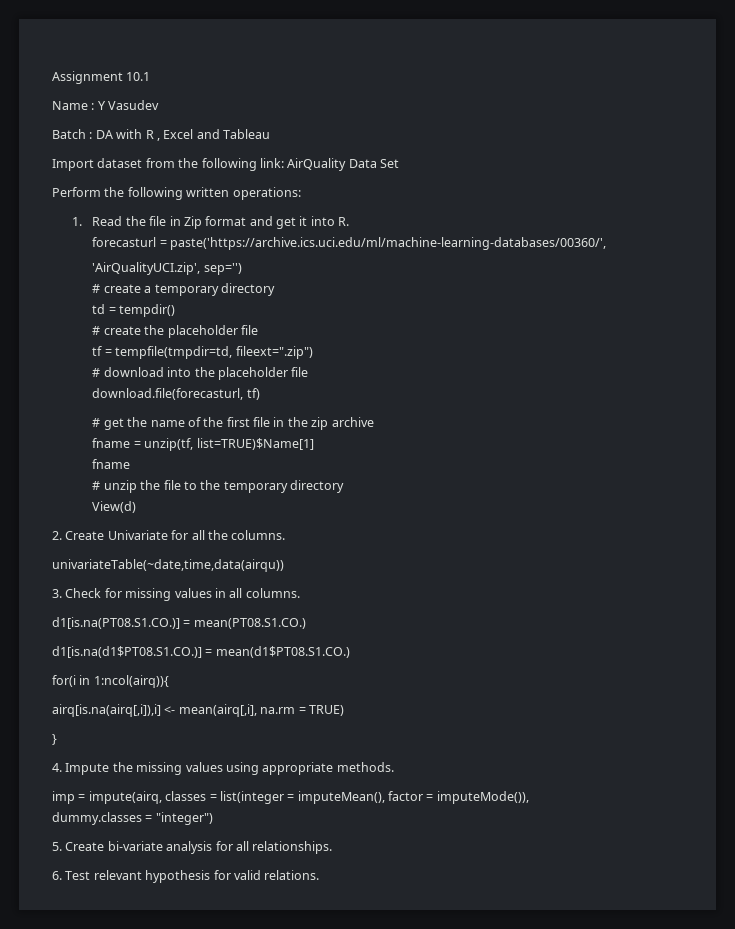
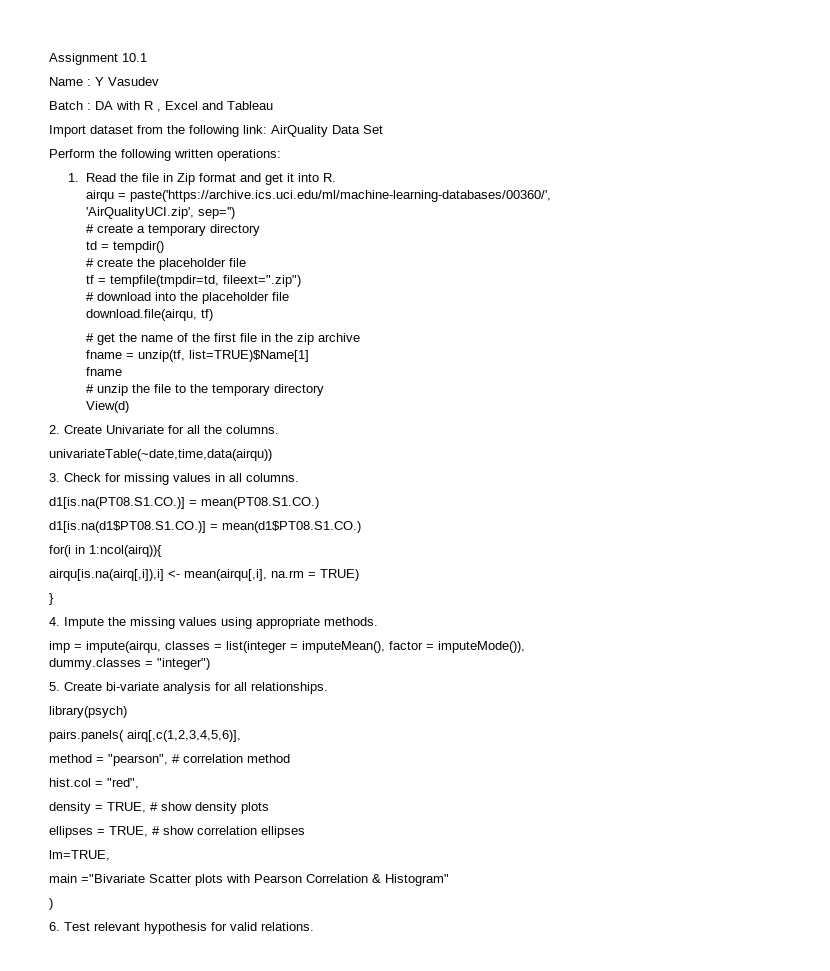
- forecasturl = paste('https://archive.ics.uci.edu/ml/machine-learning-databases/00360/',
+ airqu = paste('https://archive.ics.uci.edu/ml/machine-learning-databases/00360/',
- download.file(forecasturl, tf)
+ download.file(airqu, tf)
- airq[is.na(airq[,i]),i] <- mean(airq[,i], na.rm = TRUE)
+ airqu[is.na(airq[,i]),i] <- mean(airqu[,i], na.rm = TRUE)
- imp = impute(airq, classes = list(integer = imputeMean(), factor = imputeMode()),
+ imp = impute(airqu, classes = list(integer = imputeMean(), factor = imputeMode()),
+ library(psych)
+ pairs.panels( airq[,c(1,2,3,4,5,6)],
+ method = "pearson", # correlation method
+ hist.col = "red",
+ density = TRUE, # show density plots
+ ellipses = TRUE, # show correlation ellipses
+ lm=TRUE,
+ main ="Bivariate Scatter plots with Pearson Correlation & Histogram"
+ )

